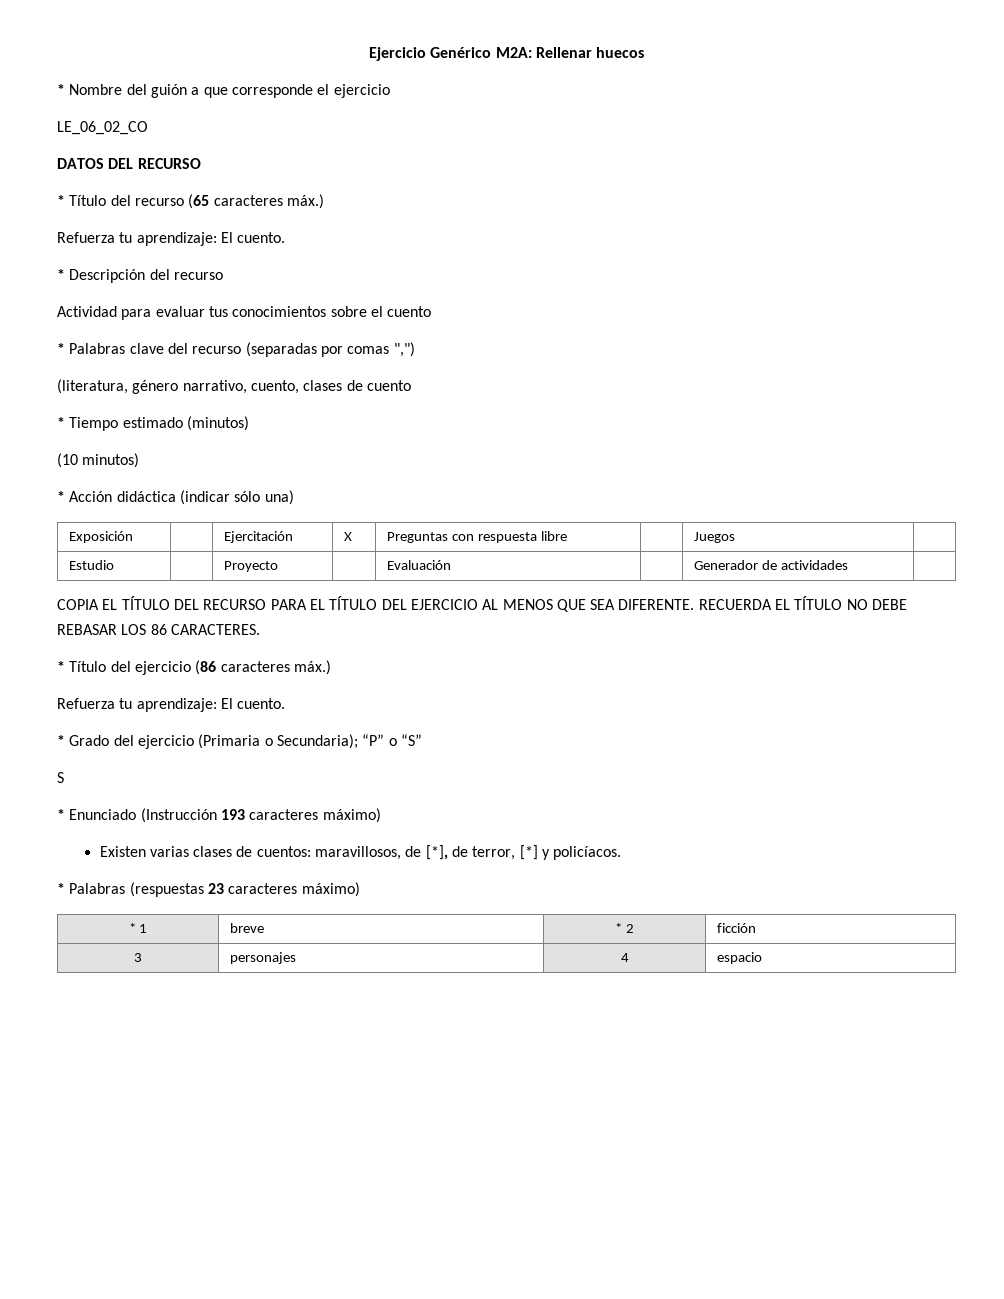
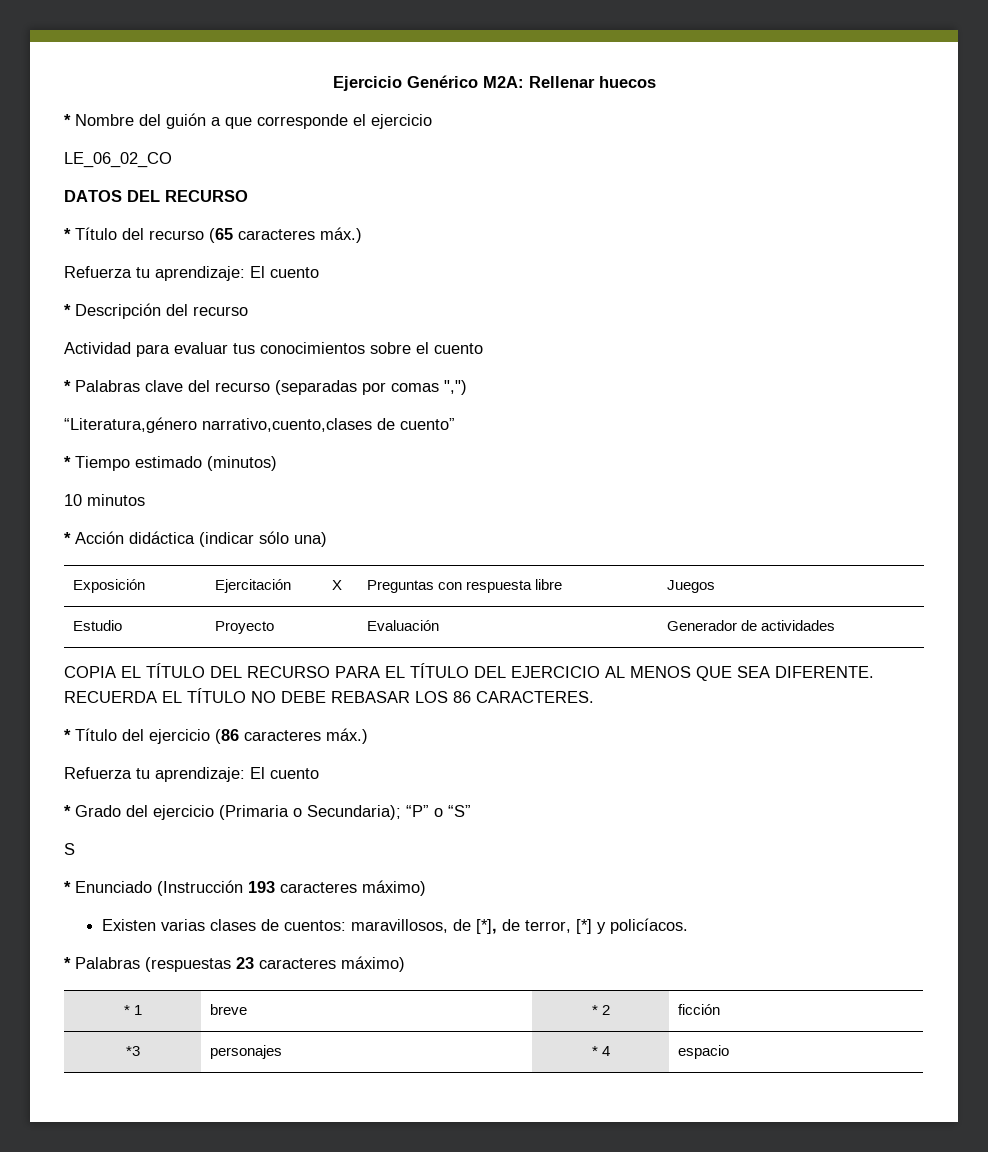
  * Título del recurso (65 caracteres máx.)
- Refuerza tu aprendizaje: El cuento.
+ Refuerza tu aprendizaje: El cuento
- (literatura, género narrativo, cuento, clases de cuento
+ “Literatura,género narrativo,cuento,clases de cuento”
- (10 minutos)
+ 10 minutos
  * Título del ejercicio (86 caracteres máx.)
- Refuerza tu aprendizaje: El cuento.
+ Refuerza tu aprendizaje: El cuento
- 3 | personajes | 4 | espacio
+ *3 | personajes | * 4 | espacio

